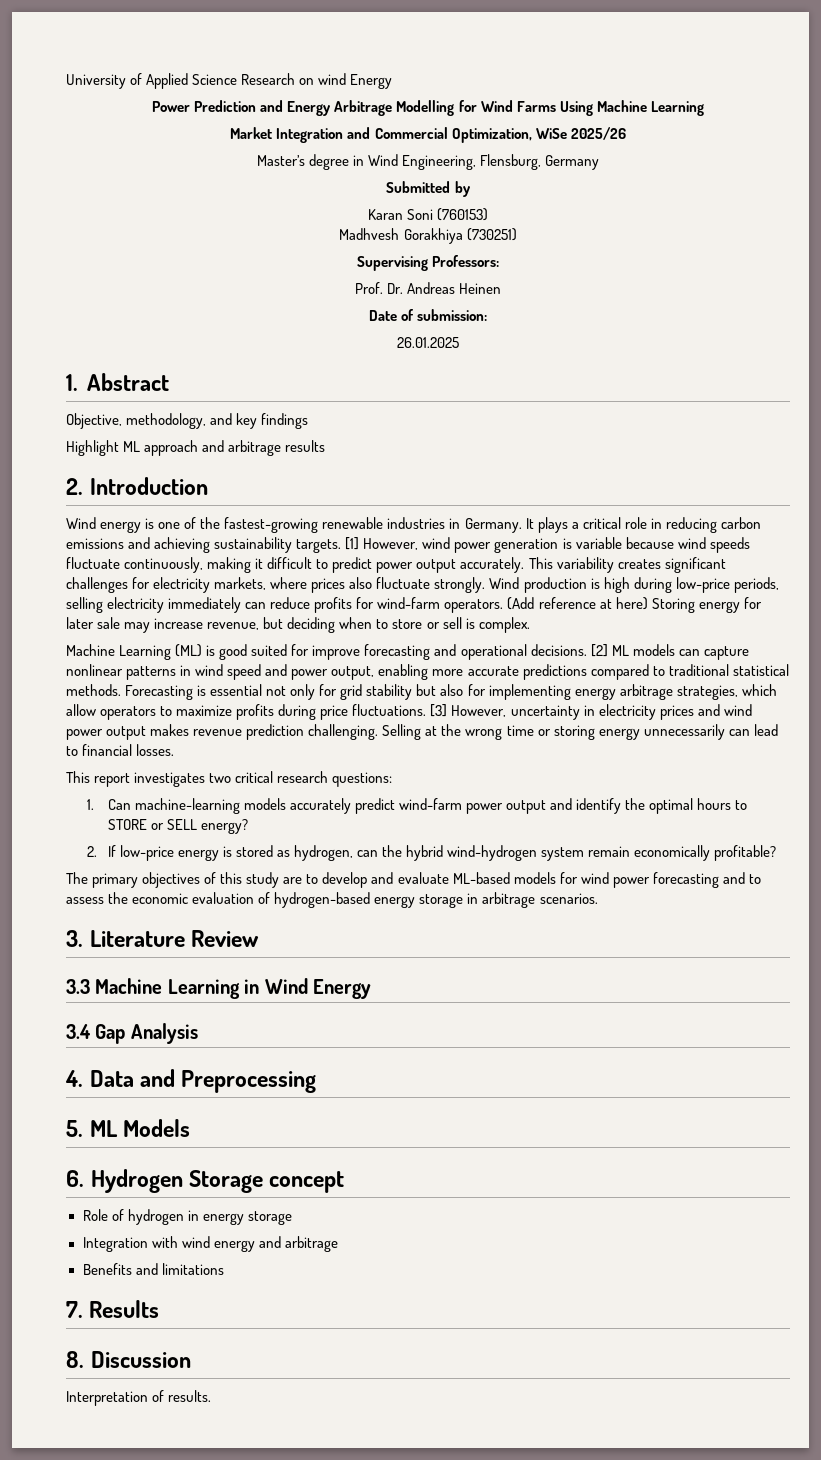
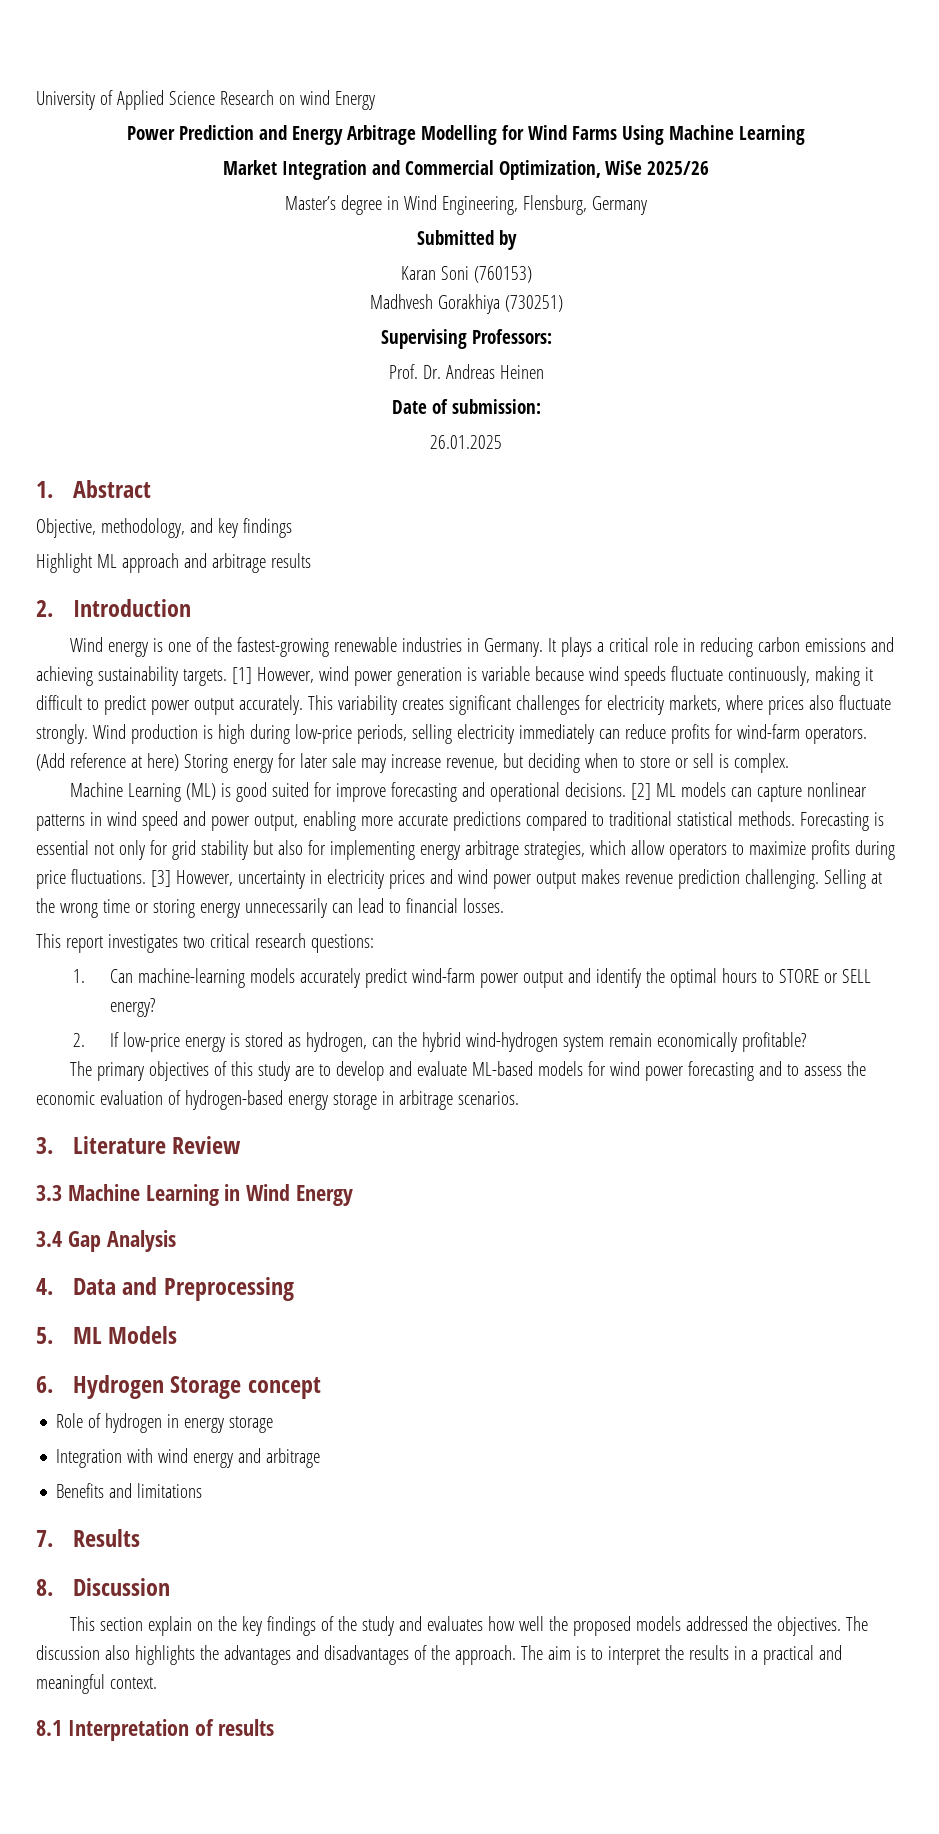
- Interpretation of results.
+ This section explain on the key findings of the study and evaluates how well the proposed models addressed the objectives. The discussion also highlights the advantages and disadvantages of the approach. The aim is to interpret the results in a practical and meaningful context.
+ 8.1 Interpretation of results

